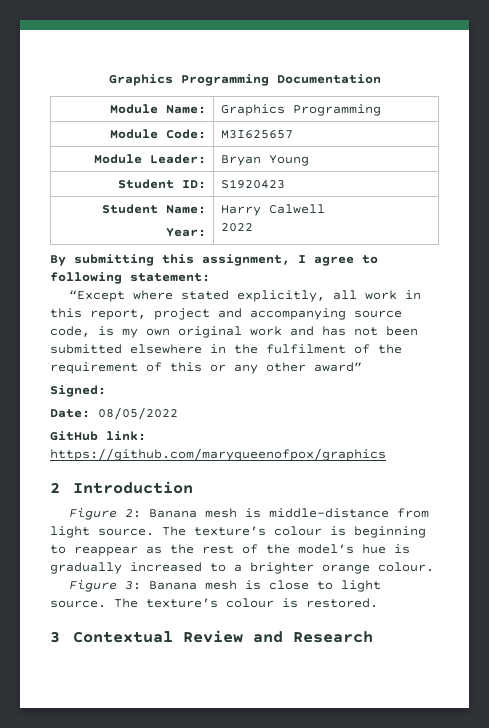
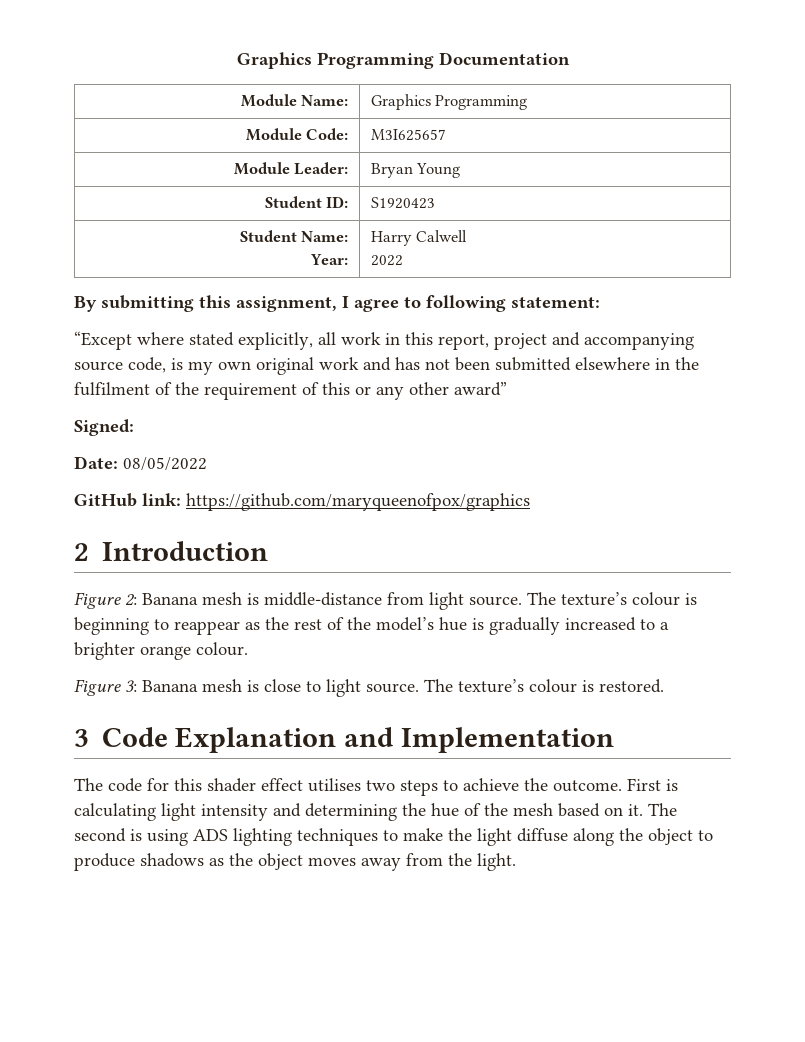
- 3 Contextual Review and Research
+ 3 Code Explanation and Implementation
+ The code for this shader effect utilises two steps to achieve the outcome. First is calculating light intensity and determining the hue of the mesh based on it. The second is using ADS lighting techniques to make the light diffuse along the object to produce shadows as the object moves away from the light.

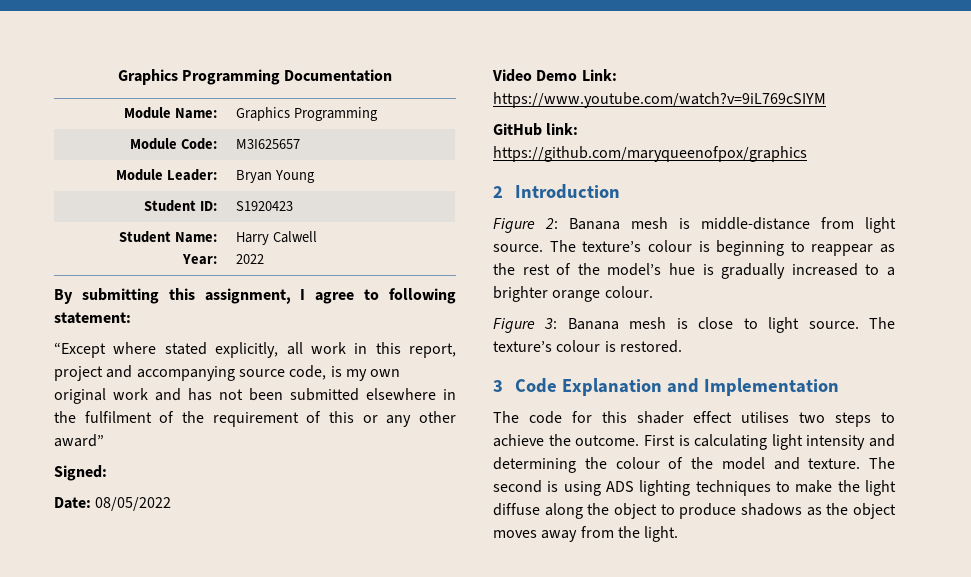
+ Video Demo Link: https://www.youtube.com/watch?v=9iL769cSIYM
- First is calculating light intensity and determining the hue of the mesh based on it.
+ First is calculating light intensity and determining the colour of the model and texture.

